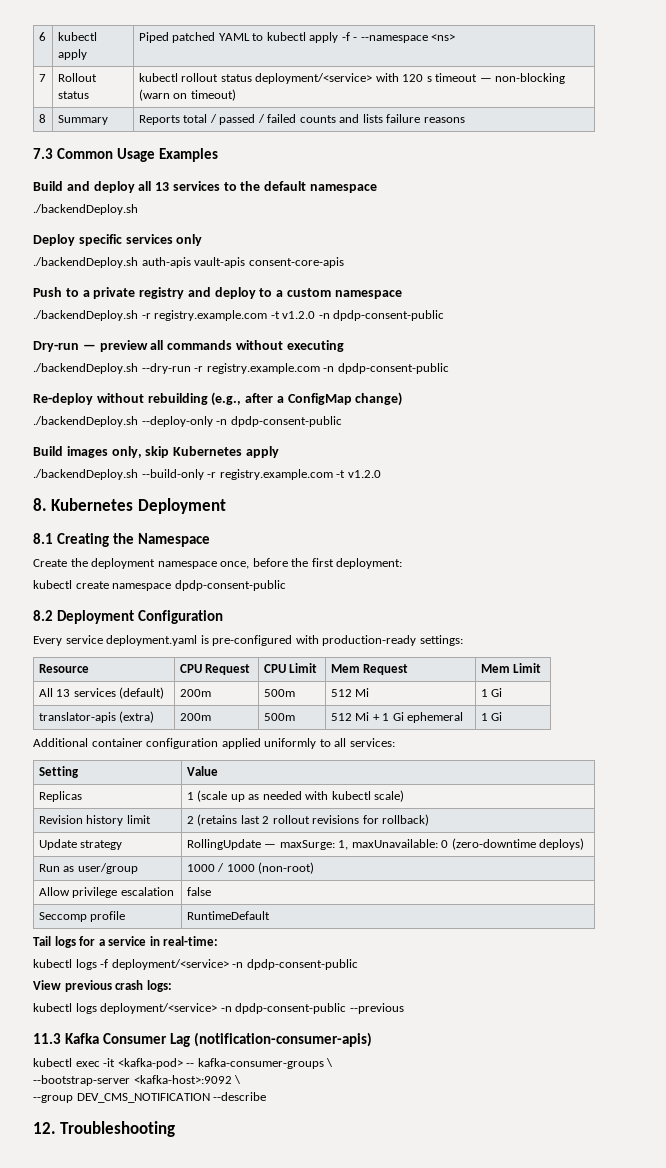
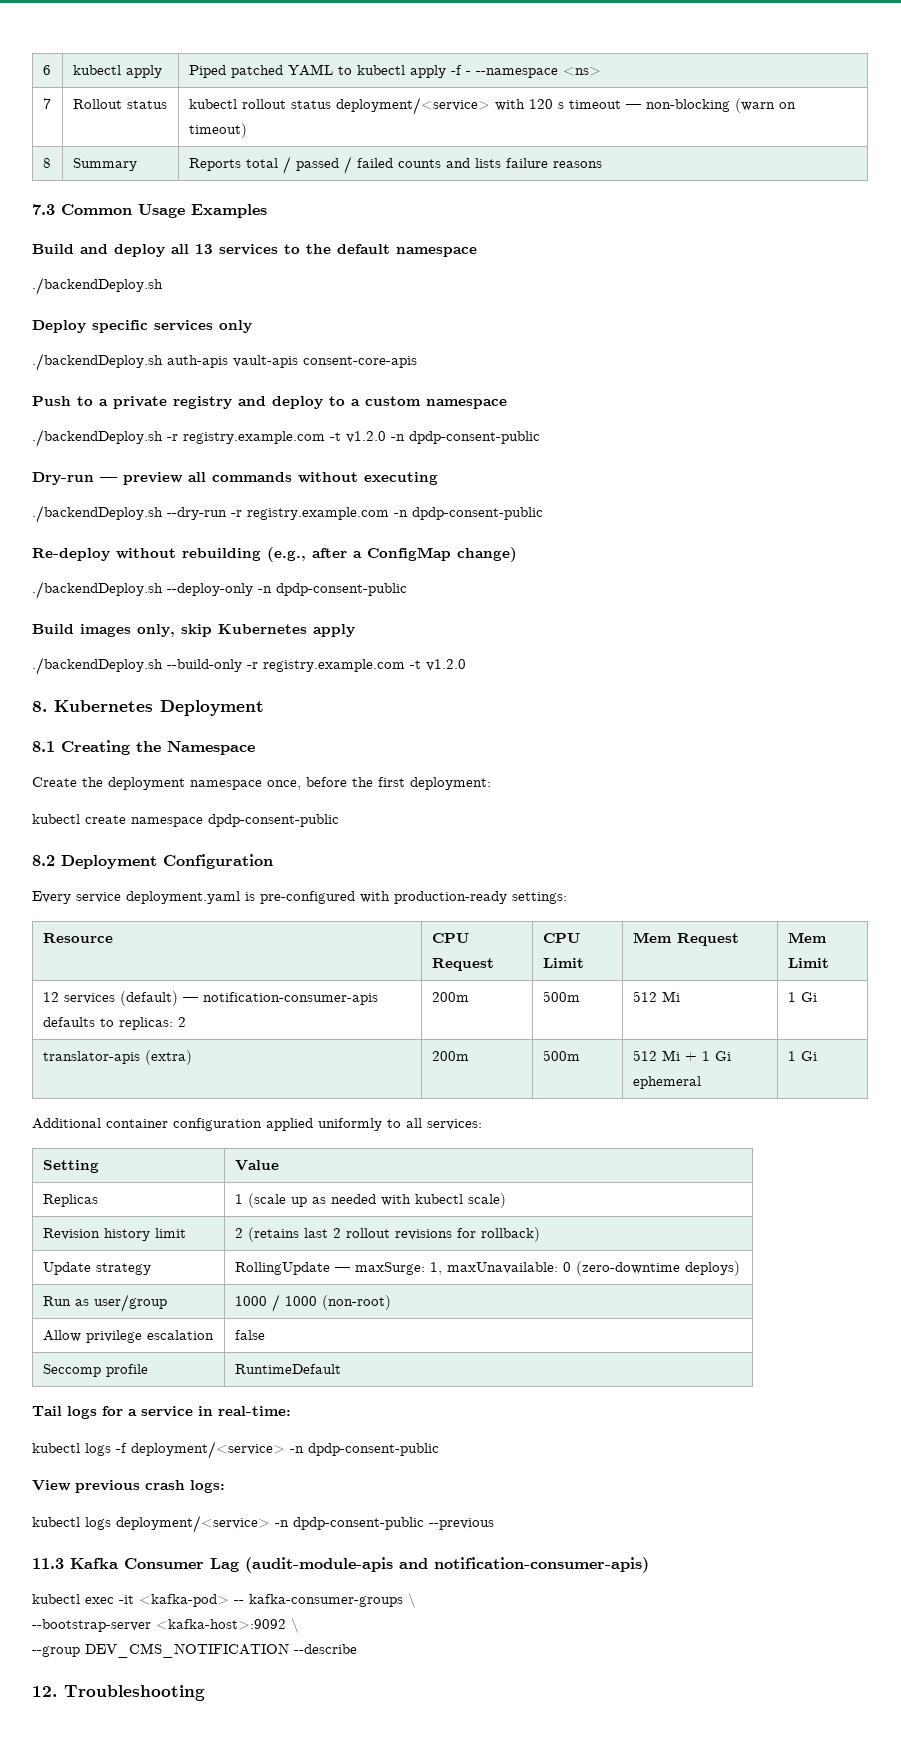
- All 13 services (default) | 200m | 500m | 512 Mi | 1 Gi
+ 12 services (default) — notification-consumer-apis defaults to replicas: 2 | 200m | 500m | 512 Mi | 1 Gi
- 11.3 Kafka Consumer Lag (notification-consumer-apis)
+ 11.3 Kafka Consumer Lag (audit-module-apis and notification-consumer-apis)

